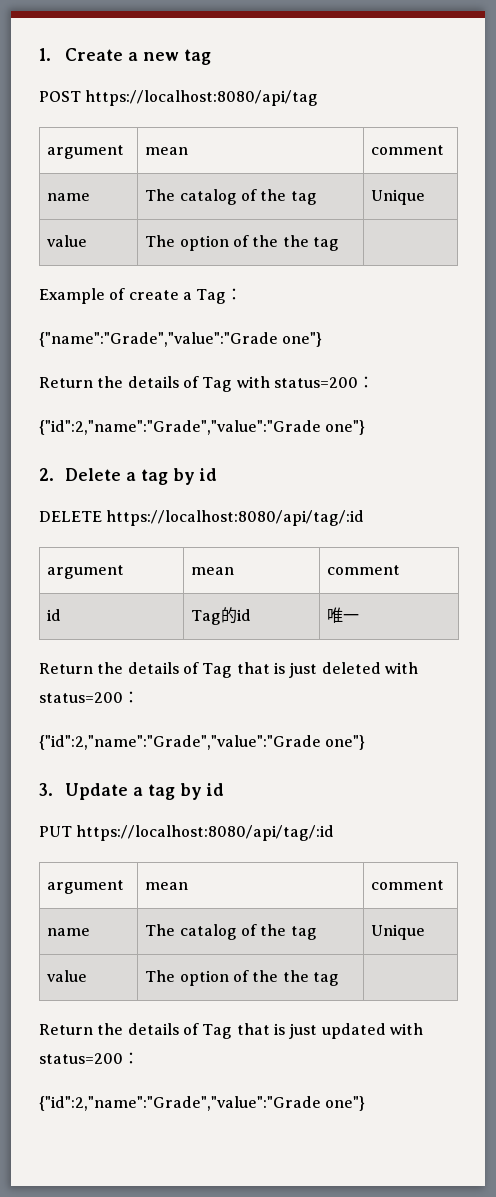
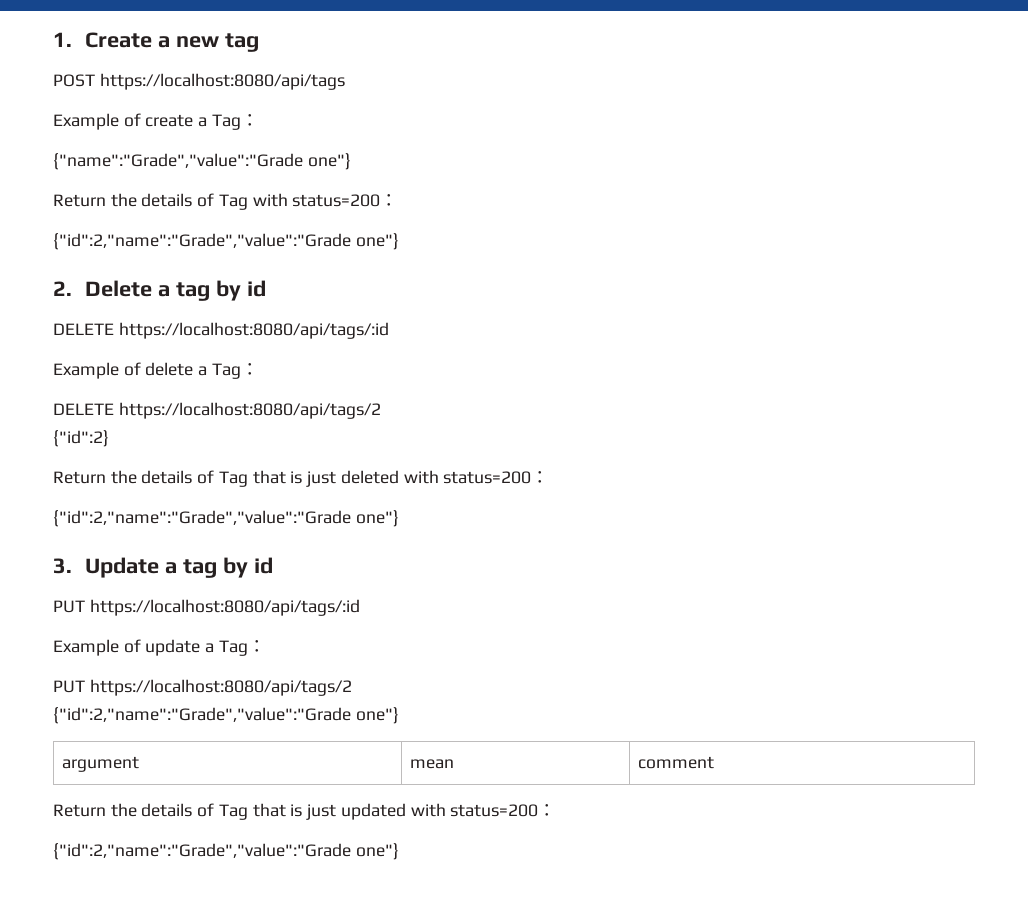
- POST https://localhost:8080/api/tag
- argument | mean | comment
- name | The catalog of the tag | Unique
- value | The option of the the tag |
+ POST https://localhost:8080/api/tags
- DELETE https://localhost:8080/api/tag/:id
- argument | mean | comment
- id | Tag的id | 唯一
+ DELETE https://localhost:8080/api/tags/:id
+ Example of delete a Tag：
+ DELETE https://localhost:8080/api/tags/2
+ {"id":2}
- PUT https://localhost:8080/api/tag/:id
+ PUT https://localhost:8080/api/tags/:id
+ Example of update a Tag：
+ PUT https://localhost:8080/api/tags/2
+ {"id":2,"name":"Grade","value":"Grade one"}
  argument | mean | comment
- name | The catalog of the tag | Unique
- value | The option of the the tag |

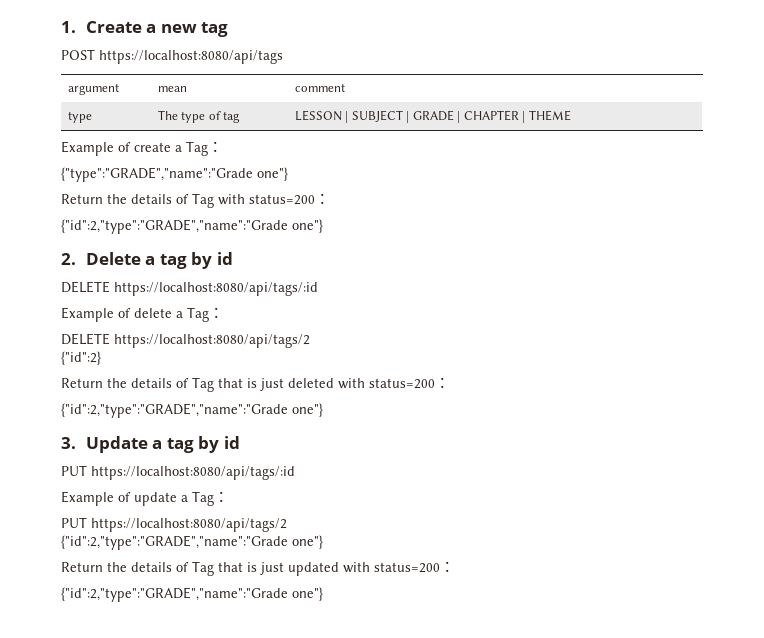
+ argument | mean | comment
+ type | The type of tag | LESSON | SUBJECT | GRADE | CHAPTER | THEME
- {"name":"Grade","value":"Grade one"}
+ {"type":"GRADE","name":"Grade one"}
  Return the details of Tag with status=200：
- {"id":2,"name":"Grade","value":"Grade one"}
+ {"id":2,"type":"GRADE","name":"Grade one"}
  Return the details of Tag that is just deleted with status=200：
- {"id":2,"name":"Grade","value":"Grade one"}
+ {"id":2,"type":"GRADE","name":"Grade one"}
  PUT https://localhost:8080/api/tags/2
- {"id":2,"name":"Grade","value":"Grade one"}
- argument | mean | comment
+ {"id":2,"type":"GRADE","name":"Grade one"}
  Return the details of Tag that is just updated with status=200：
- {"id":2,"name":"Grade","value":"Grade one"}
+ {"id":2,"type":"GRADE","name":"Grade one"}

